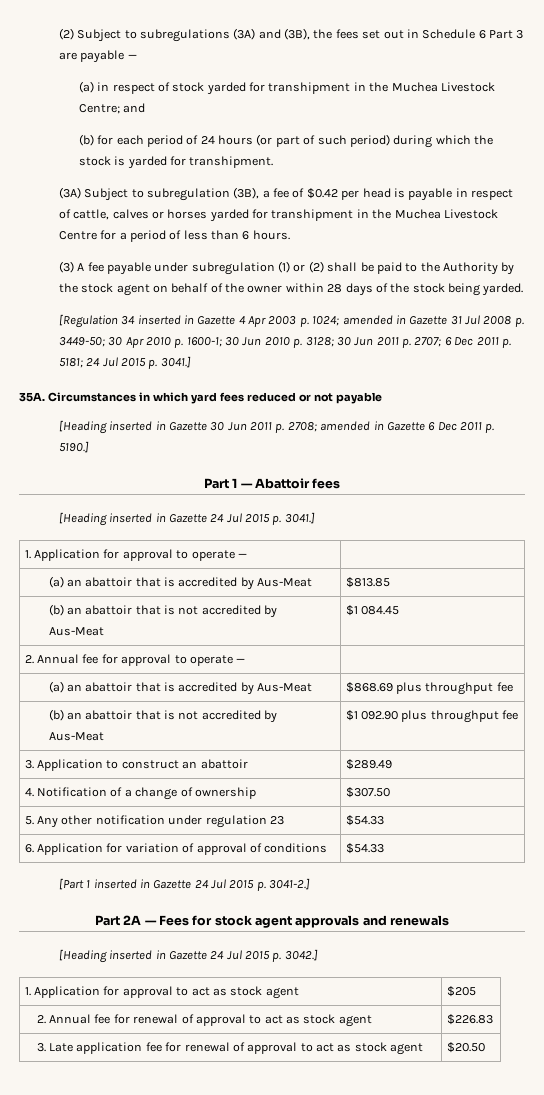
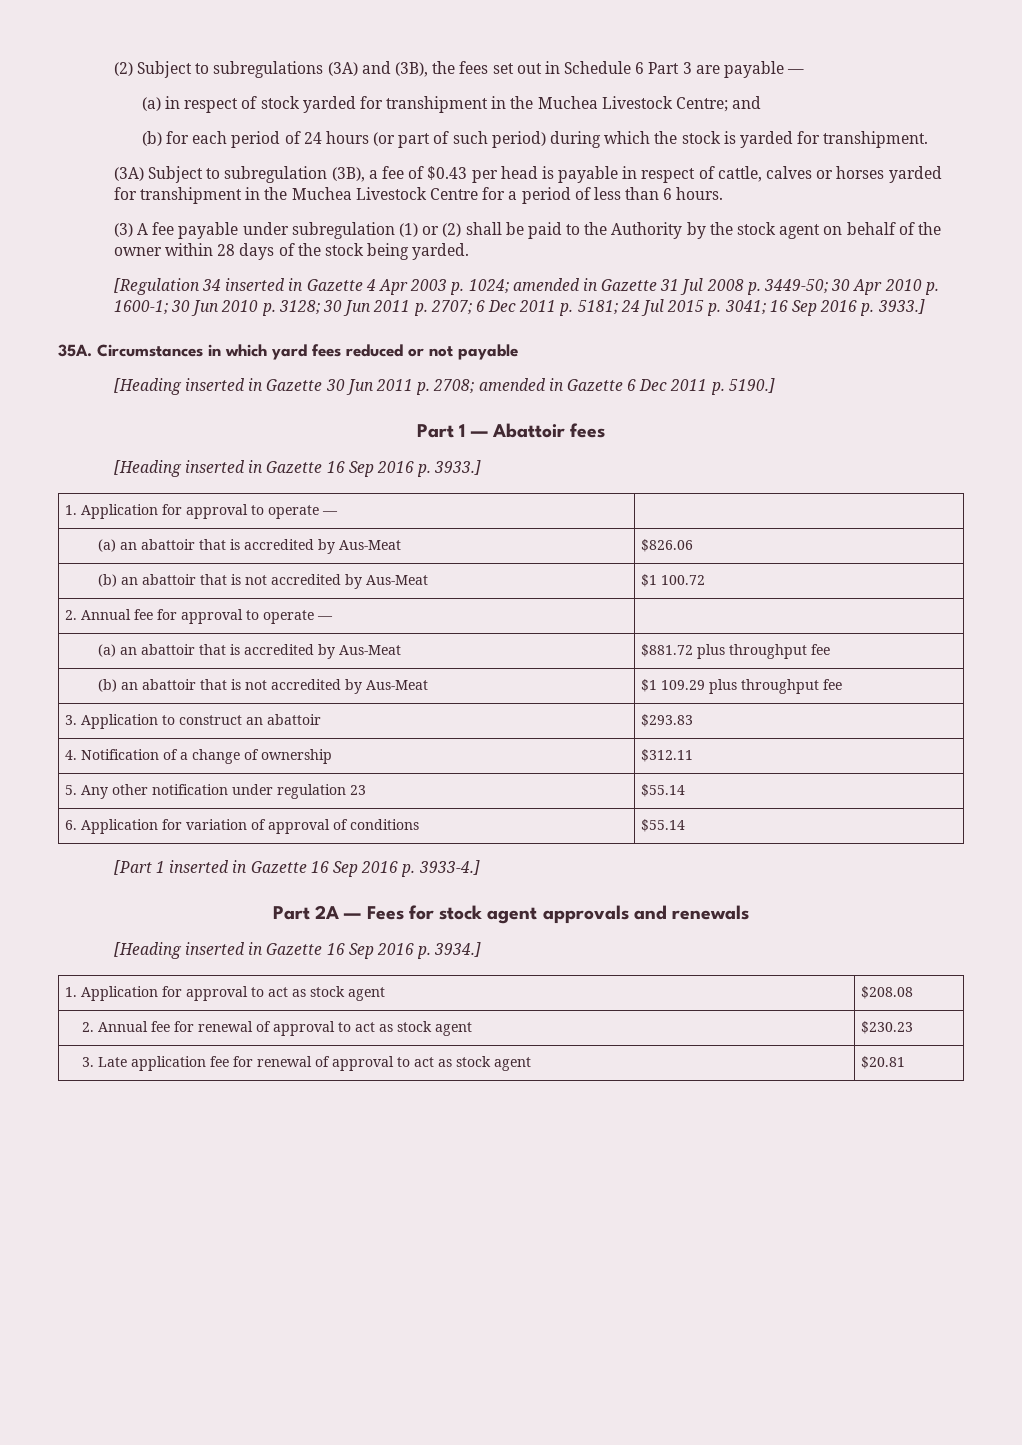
- (3A) Subject to subregulation (3B), a fee of $0.42 per head is payable in respect of cattle, calves or horses yarded for transhipment in the Muchea Livestock Centre for a period of less than 6 hours.
+ (3A) Subject to subregulation (3B), a fee of $0.43 per head is payable in respect of cattle, calves or horses yarded for transhipment in the Muchea Livestock Centre for a period of less than 6 hours.
- [Regulation 34 inserted in Gazette 4 Apr 2003 p. 1024; amended in Gazette 31 Jul 2008 p. 3449-50; 30 Apr 2010 p. 1600-1; 30 Jun 2010 p. 3128; 30 Jun 2011 p. 2707; 6 Dec 2011 p. 5181; 24 Jul 2015 p. 3041.]
+ [Regulation 34 inserted in Gazette 4 Apr 2003 p. 1024; amended in Gazette 31 Jul 2008 p. 3449-50; 30 Apr 2010 p. 1600-1; 30 Jun 2010 p. 3128; 30 Jun 2011 p. 2707; 6 Dec 2011 p. 5181; 24 Jul 2015 p. 3041; 16 Sep 2016 p. 3933.]
- [Heading inserted in Gazette 24 Jul 2015 p. 3041.]
+ [Heading inserted in Gazette 16 Sep 2016 p. 3933.]
- (a) an abattoir that is accredited by Aus-Meat | $813.85
+ (a) an abattoir that is accredited by Aus-Meat | $826.06
- (b) an abattoir that is not accredited by Aus-Meat | $1 084.45
+ (b) an abattoir that is not accredited by Aus-Meat | $1 100.72
- (a) an abattoir that is accredited by Aus-Meat | $868.69 plus throughput fee
+ (a) an abattoir that is accredited by Aus-Meat | $881.72 plus throughput fee
- (b) an abattoir that is not accredited by Aus-Meat | $1 092.90 plus throughput fee
+ (b) an abattoir that is not accredited by Aus-Meat | $1 109.29 plus throughput fee
- 3. Application to construct an abattoir | $289.49
+ 3. Application to construct an abattoir | $293.83
- 4. Notification of a change of ownership | $307.50
+ 4. Notification of a change of ownership | $312.11
- 5. Any other notification under regulation 23 | $54.33
+ 5. Any other notification under regulation 23 | $55.14
- 6. Application for variation of approval of conditions | $54.33
+ 6. Application for variation of approval of conditions | $55.14
- [Part 1 inserted in Gazette 24 Jul 2015 p. 3041-2.]
+ [Part 1 inserted in Gazette 16 Sep 2016 p. 3933-4.]
- [Heading inserted in Gazette 24 Jul 2015 p. 3042.]
+ [Heading inserted in Gazette 16 Sep 2016 p. 3934.]
- 1. Application for approval to act as stock agent | $205
+ 1. Application for approval to act as stock agent | $208.08
- 2. Annual fee for renewal of approval to act as stock agent | $226.83
+ 2. Annual fee for renewal of approval to act as stock agent | $230.23
- 3. Late application fee for renewal of approval to act as stock agent | $20.50
+ 3. Late application fee for renewal of approval to act as stock agent | $20.81

